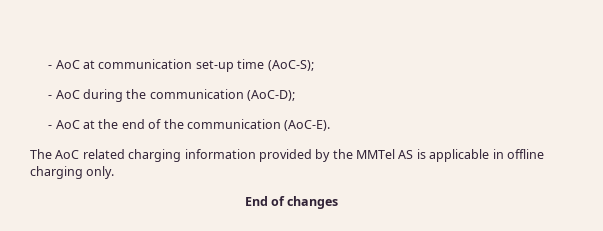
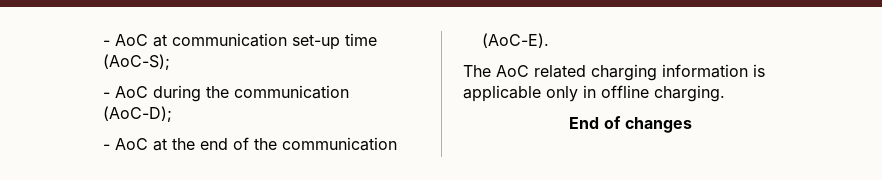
- The AoC related charging information provided by the MMTel AS is applicable in offline charging only.
+ The AoC related charging information is applicable only in offline charging.

